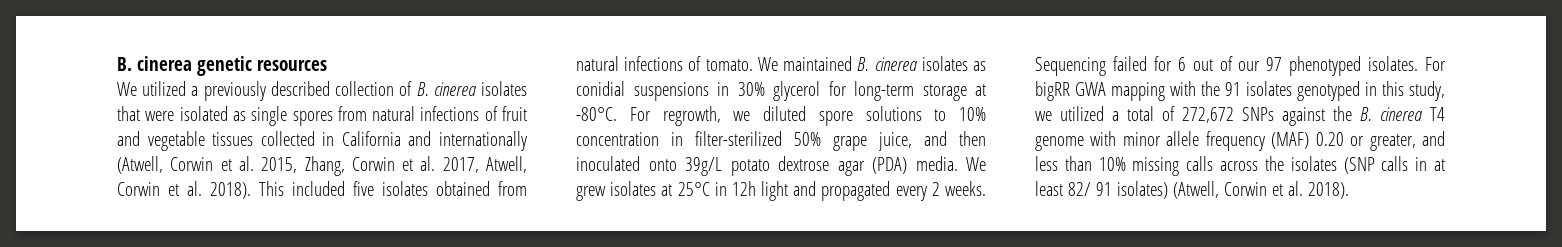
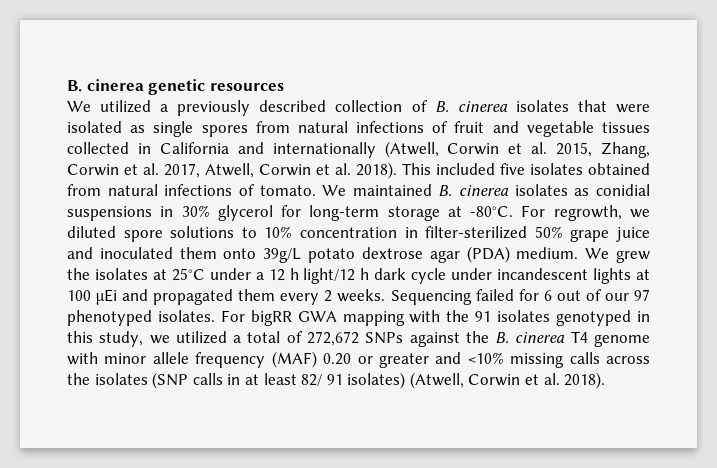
- For regrowth, we diluted spore solutions to 10% concentration in filter-sterilized 50% grape juice, and then inoculated onto 39g/L potato dextrose agar (PDA) media.
+ For regrowth, we diluted spore solutions to 10% concentration in filter-sterilized 50% grape juice and inoculated them onto 39g/L potato dextrose agar (PDA) medium.
- We grew isolates at 25°C in 12h light and propagated every 2 weeks.
+ We grew the isolates at 25°C under a 12 h light/12 h dark cycle under incandescent lights at 100 µEi and propagated them every 2 weeks.
- For bigRR GWA mapping with the 91 isolates genotyped in this study, we utilized a total of 272,672 SNPs against the B. cinerea T4 genome with minor allele frequency (MAF) 0.20 or greater, and less than 10% missing calls across the isolates (SNP calls in at least 82/ 91 isolates) (Atwell, Corwin et al. 2018).
+ For bigRR GWA mapping with the 91 isolates genotyped in this study, we utilized a total of 272,672 SNPs against the B. cinerea T4 genome with minor allele frequency (MAF) 0.20 or greater and <10% missing calls across the isolates (SNP calls in at least 82/ 91 isolates) (Atwell, Corwin et al. 2018).

